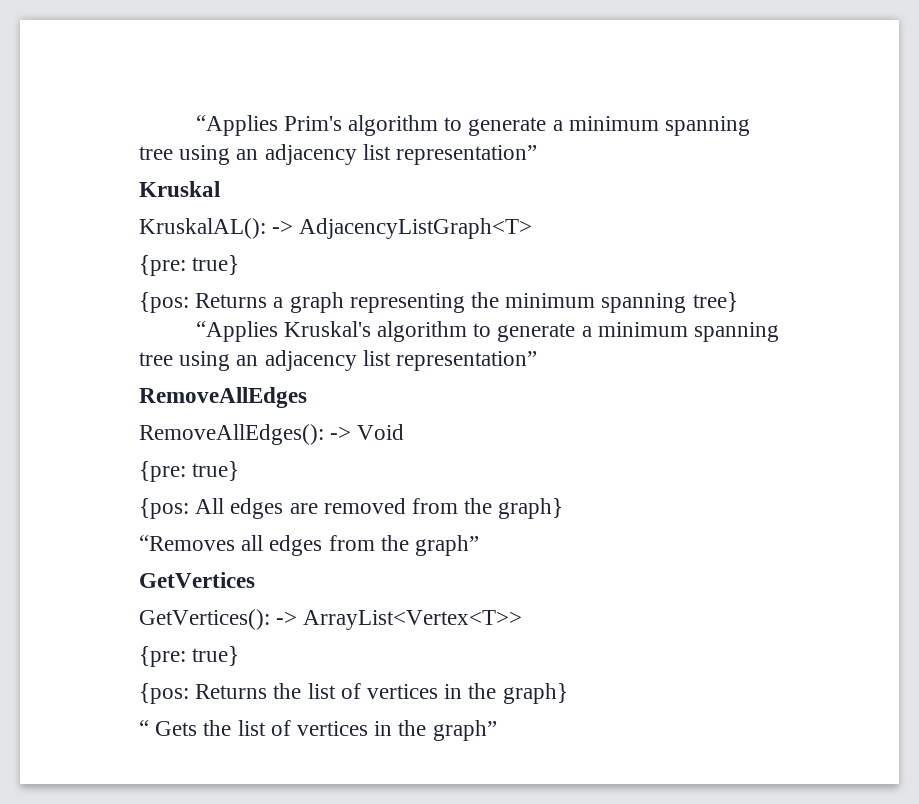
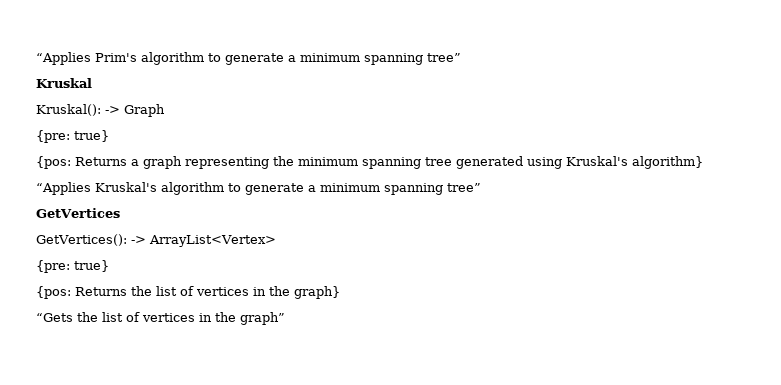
- “Applies Prim's algorithm to generate a minimum spanning tree using an adjacency list representation”
+ “Applies Prim's algorithm to generate a minimum spanning tree”
  Kruskal
- KruskalAL(): -> AdjacencyListGraph<T>
+ Kruskal(): -> Graph
- {pos: Returns a graph representing the minimum spanning tree}
+ {pos: Returns a graph representing the minimum spanning tree generated using Kruskal's algorithm}
- “Applies Kruskal's algorithm to generate a minimum spanning tree using an adjacency list representation”
- RemoveAllEdges
- RemoveAllEdges(): -> Void
- {pre: true}
- {pos: All edges are removed from the graph}
- “Removes all edges from the graph”
+ “Applies Kruskal's algorithm to generate a minimum spanning tree”
- GetVertices(): -> ArrayList<Vertex<T>>
+ GetVertices(): -> ArrayList<Vertex>
- “ Gets the list of vertices in the graph”
+ “Gets the list of vertices in the graph”

